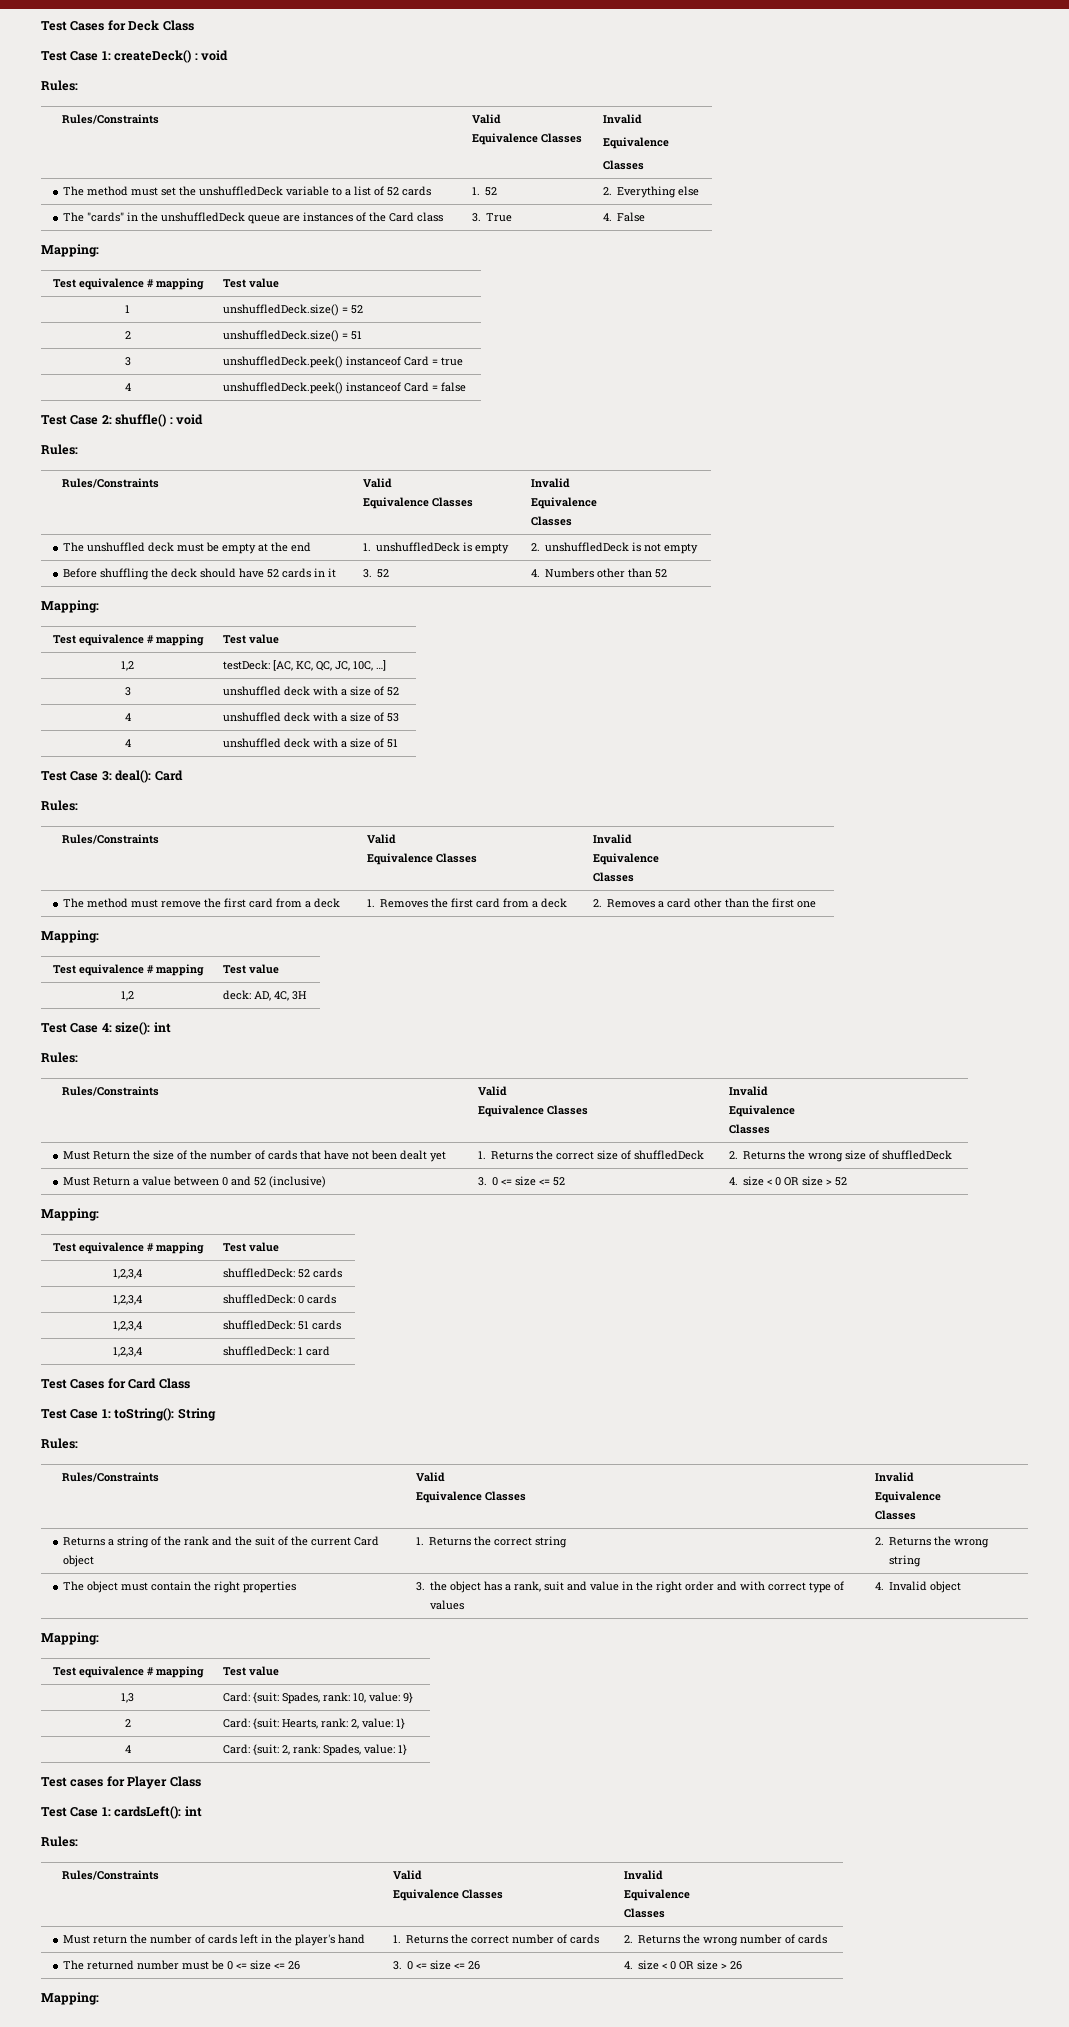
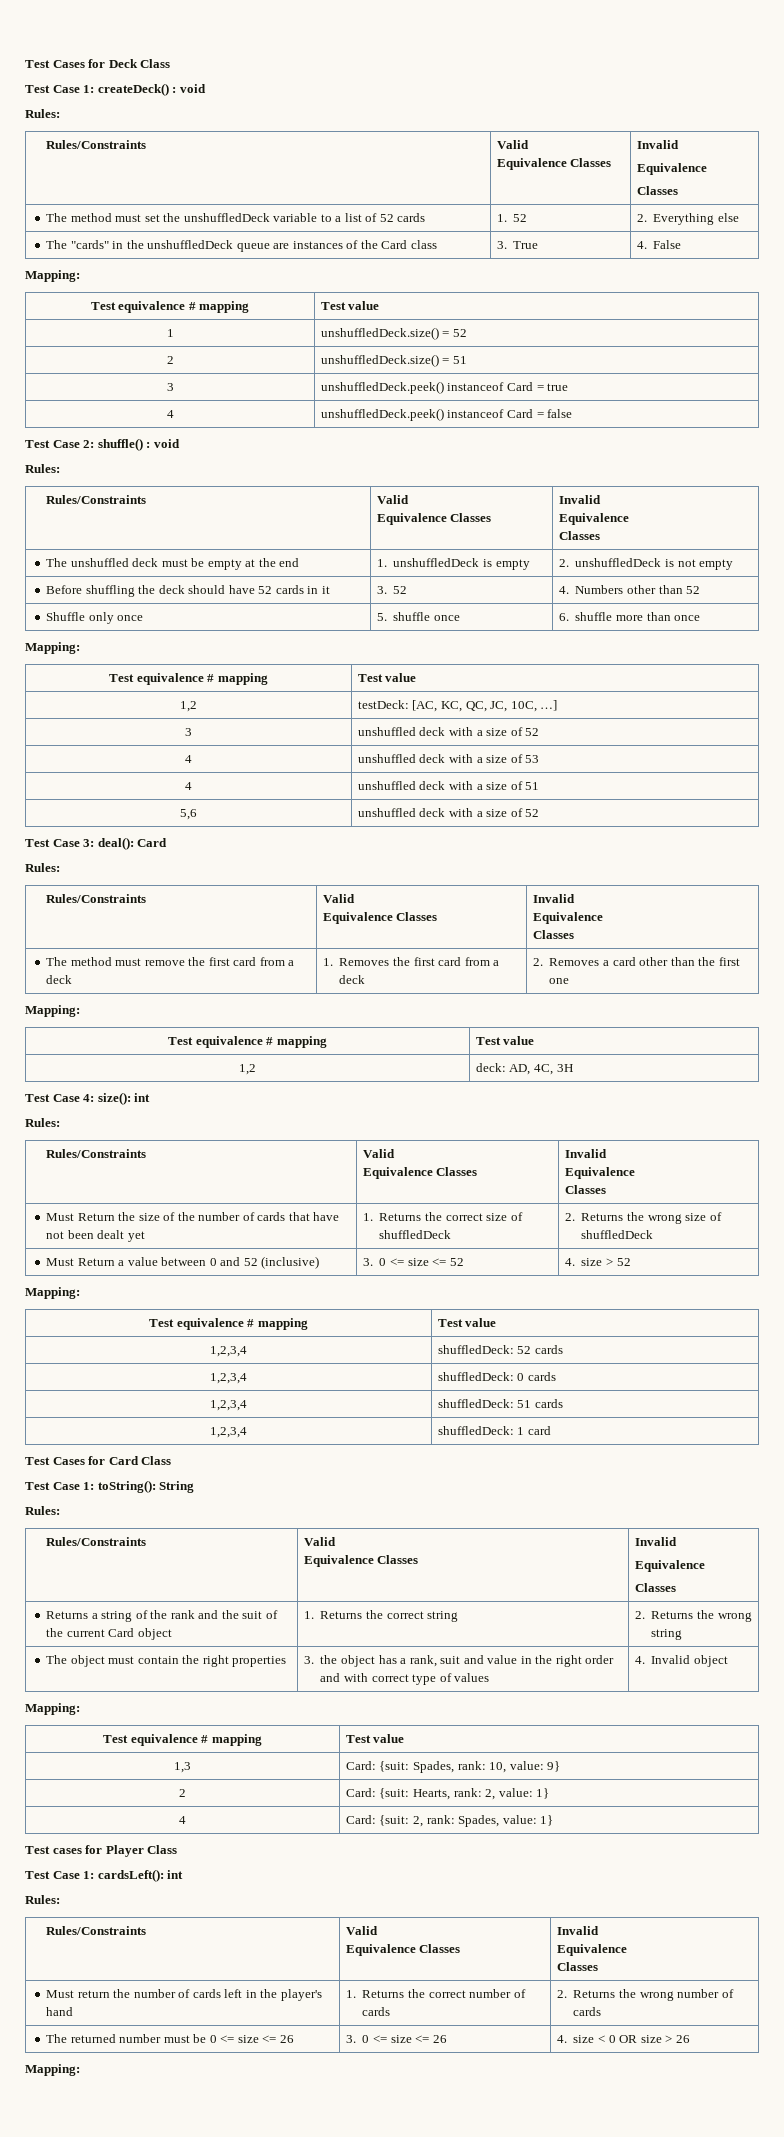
+ Shuffle only once | 5. shuffle once | 6. shuffle more than once
+ 5,6 | unshuffled deck with a size of 52
- Must Return a value between 0 and 52 (inclusive) | 3. 0 <= size <= 52 | 4. size < 0 OR size > 52
+ Must Return a value between 0 and 52 (inclusive) | 3. 0 <= size <= 52 | 4. size > 52

